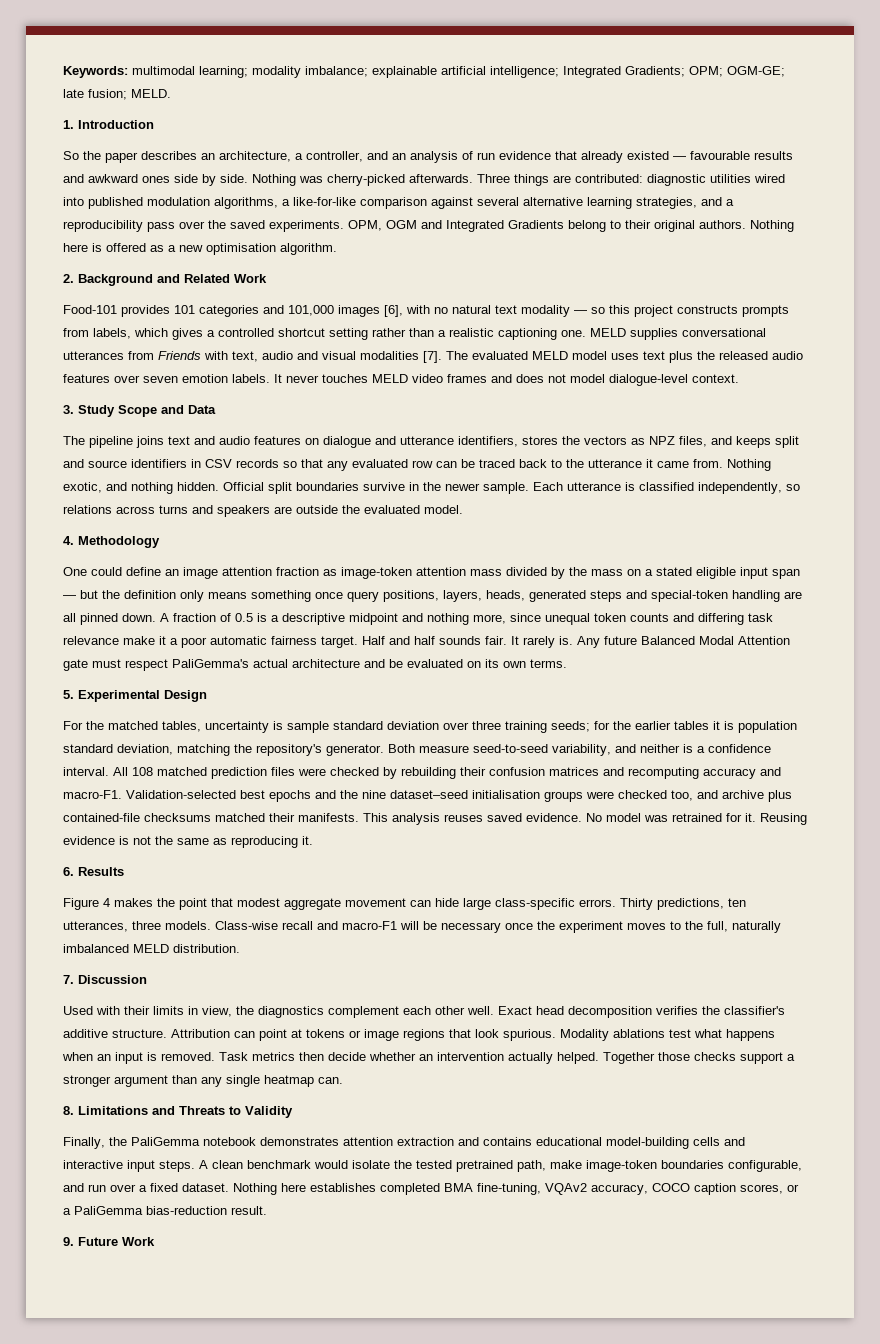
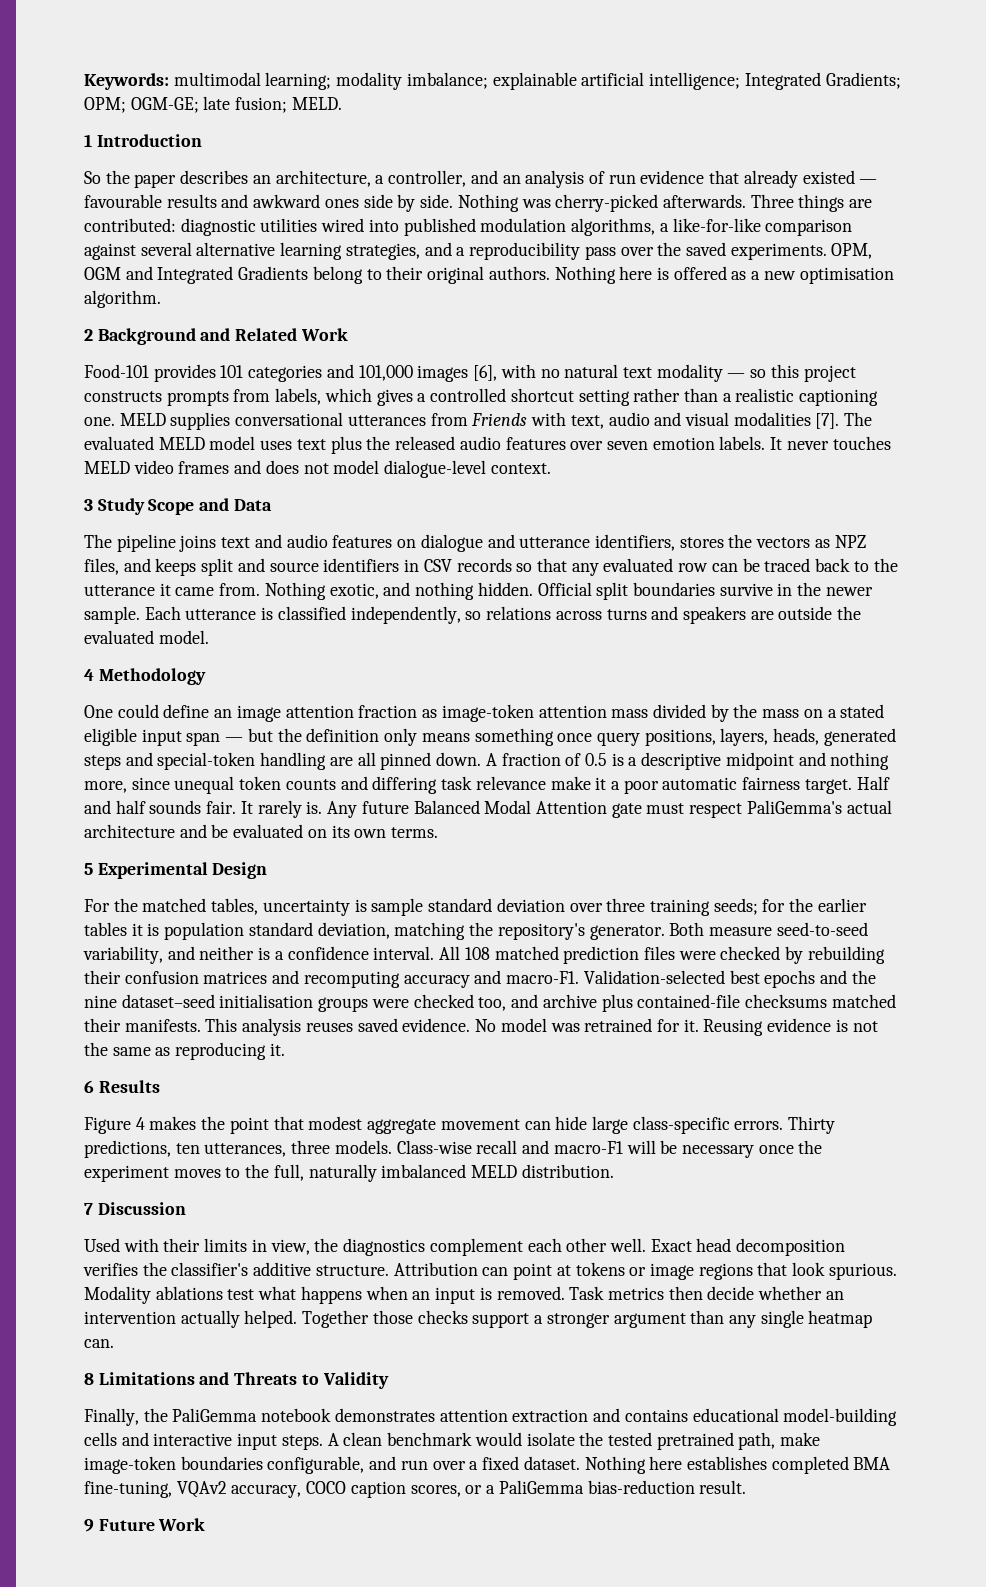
- 1. Introduction
+ 1 Introduction
- 2. Background and Related Work
+ 2 Background and Related Work
- 3. Study Scope and Data
+ 3 Study Scope and Data
- 4. Methodology
+ 4 Methodology
- 5. Experimental Design
+ 5 Experimental Design
- 6. Results
+ 6 Results
- 7. Discussion
+ 7 Discussion
- 8. Limitations and Threats to Validity
+ 8 Limitations and Threats to Validity
- 9. Future Work
+ 9 Future Work

